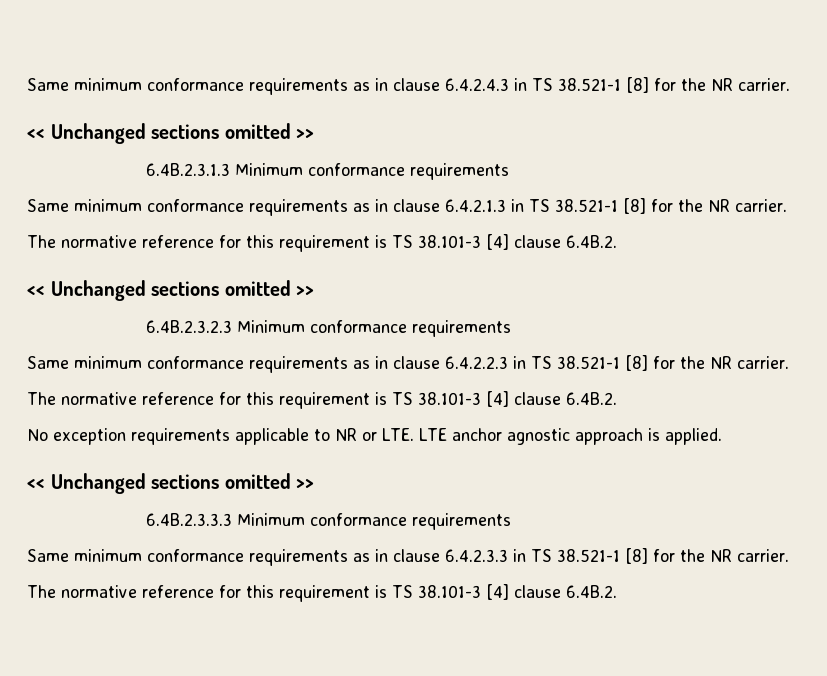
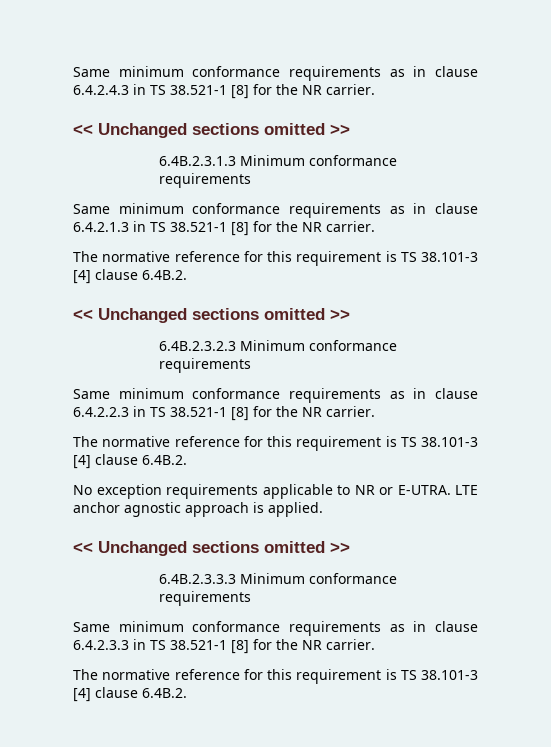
- No exception requirements applicable to NR or LTE. LTE anchor agnostic approach is applied.
+ No exception requirements applicable to NR or E-UTRA. LTE anchor agnostic approach is applied.

